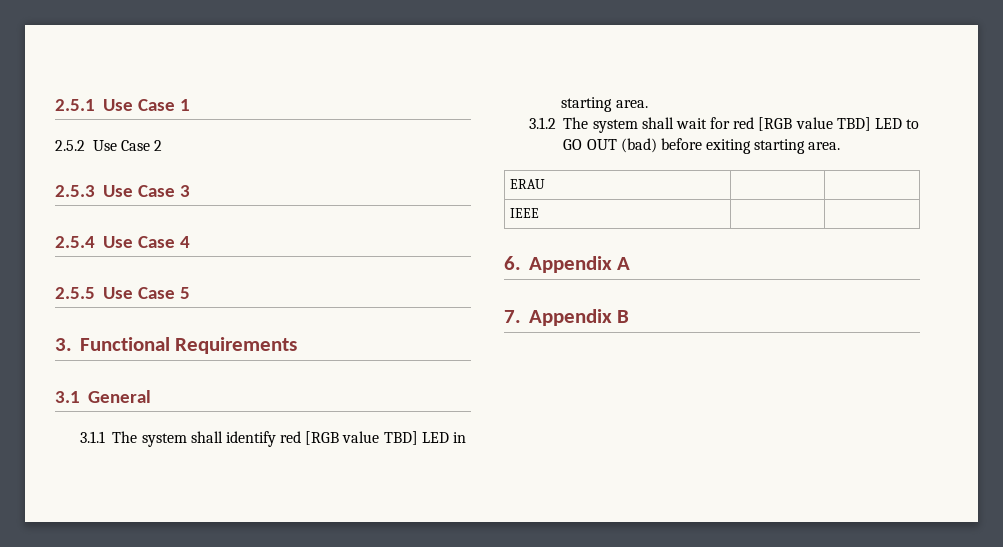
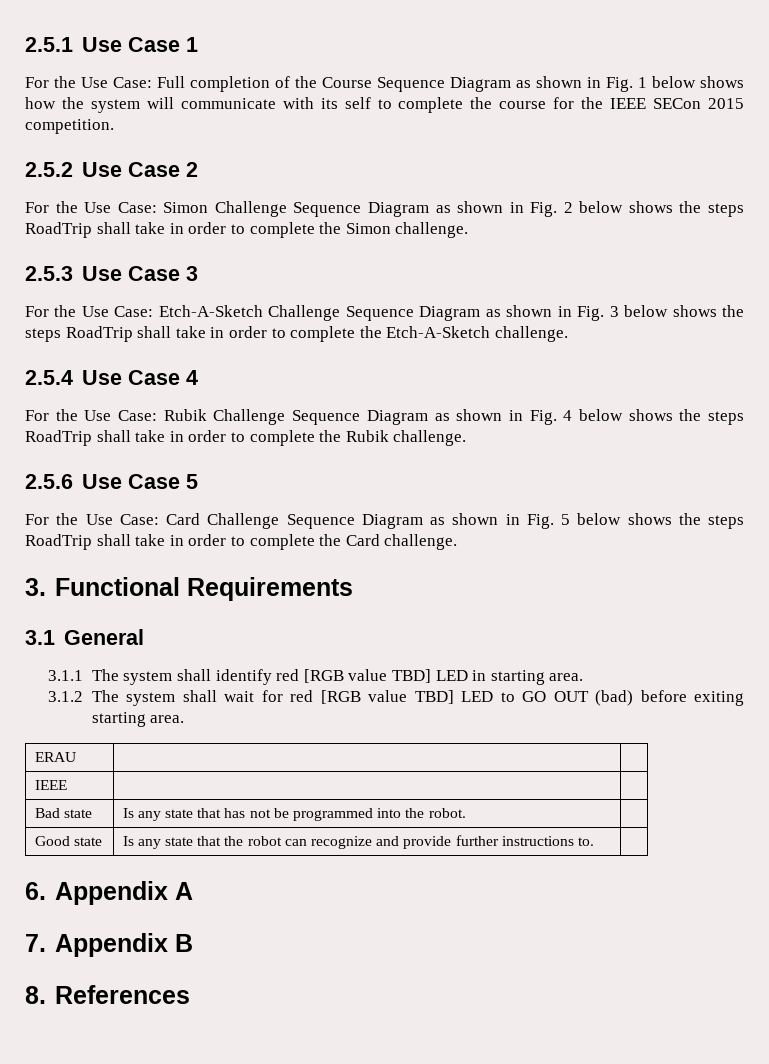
+ For the Use Case: Full completion of the Course Sequence Diagram as shown in Fig. 1 below shows how the system will communicate with its self to complete the course for the IEEE SECon 2015 competition.
  2.5.2 Use Case 2
+ For the Use Case: Simon Challenge Sequence Diagram as shown in Fig. 2 below shows the steps RoadTrip shall take in order to complete the Simon challenge.
  2.5.3 Use Case 3
+ For the Use Case: Etch-A-Sketch Challenge Sequence Diagram as shown in Fig. 3 below shows the steps RoadTrip shall take in order to complete the Etch-A-Sketch challenge.
  2.5.4 Use Case 4
- 2.5.5 Use Case 5
+ For the Use Case: Rubik Challenge Sequence Diagram as shown in Fig. 4 below shows the steps RoadTrip shall take in order to complete the Rubik challenge.
+ 2.5.6 Use Case 5
+ For the Use Case: Card Challenge Sequence Diagram as shown in Fig. 5 below shows the steps RoadTrip shall take in order to complete the Card challenge.
+ Bad state | Is any state that has not be programmed into the robot. |
+ Good state | Is any state that the robot can recognize and provide further instructions to. |
+ 8. References

